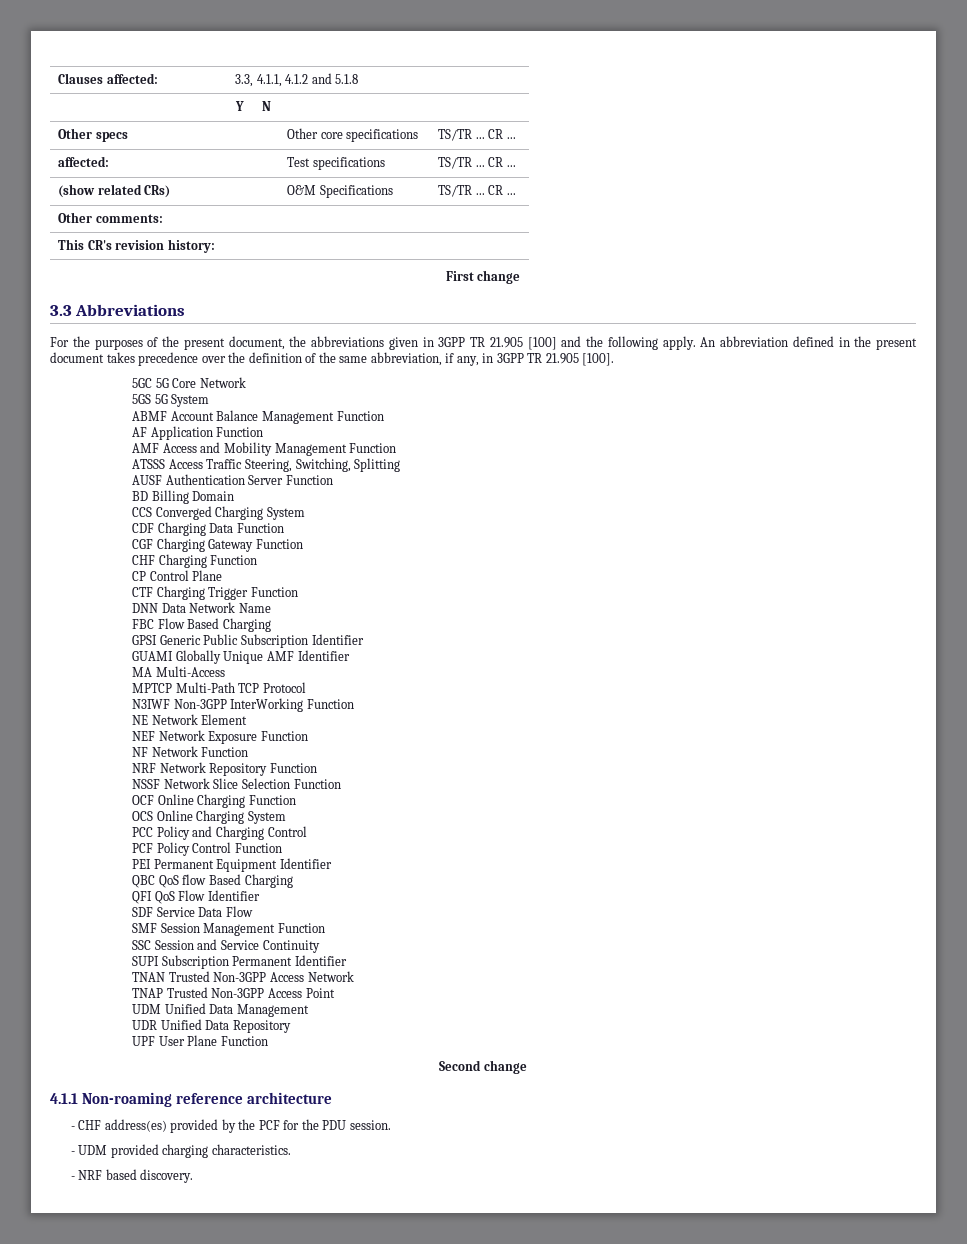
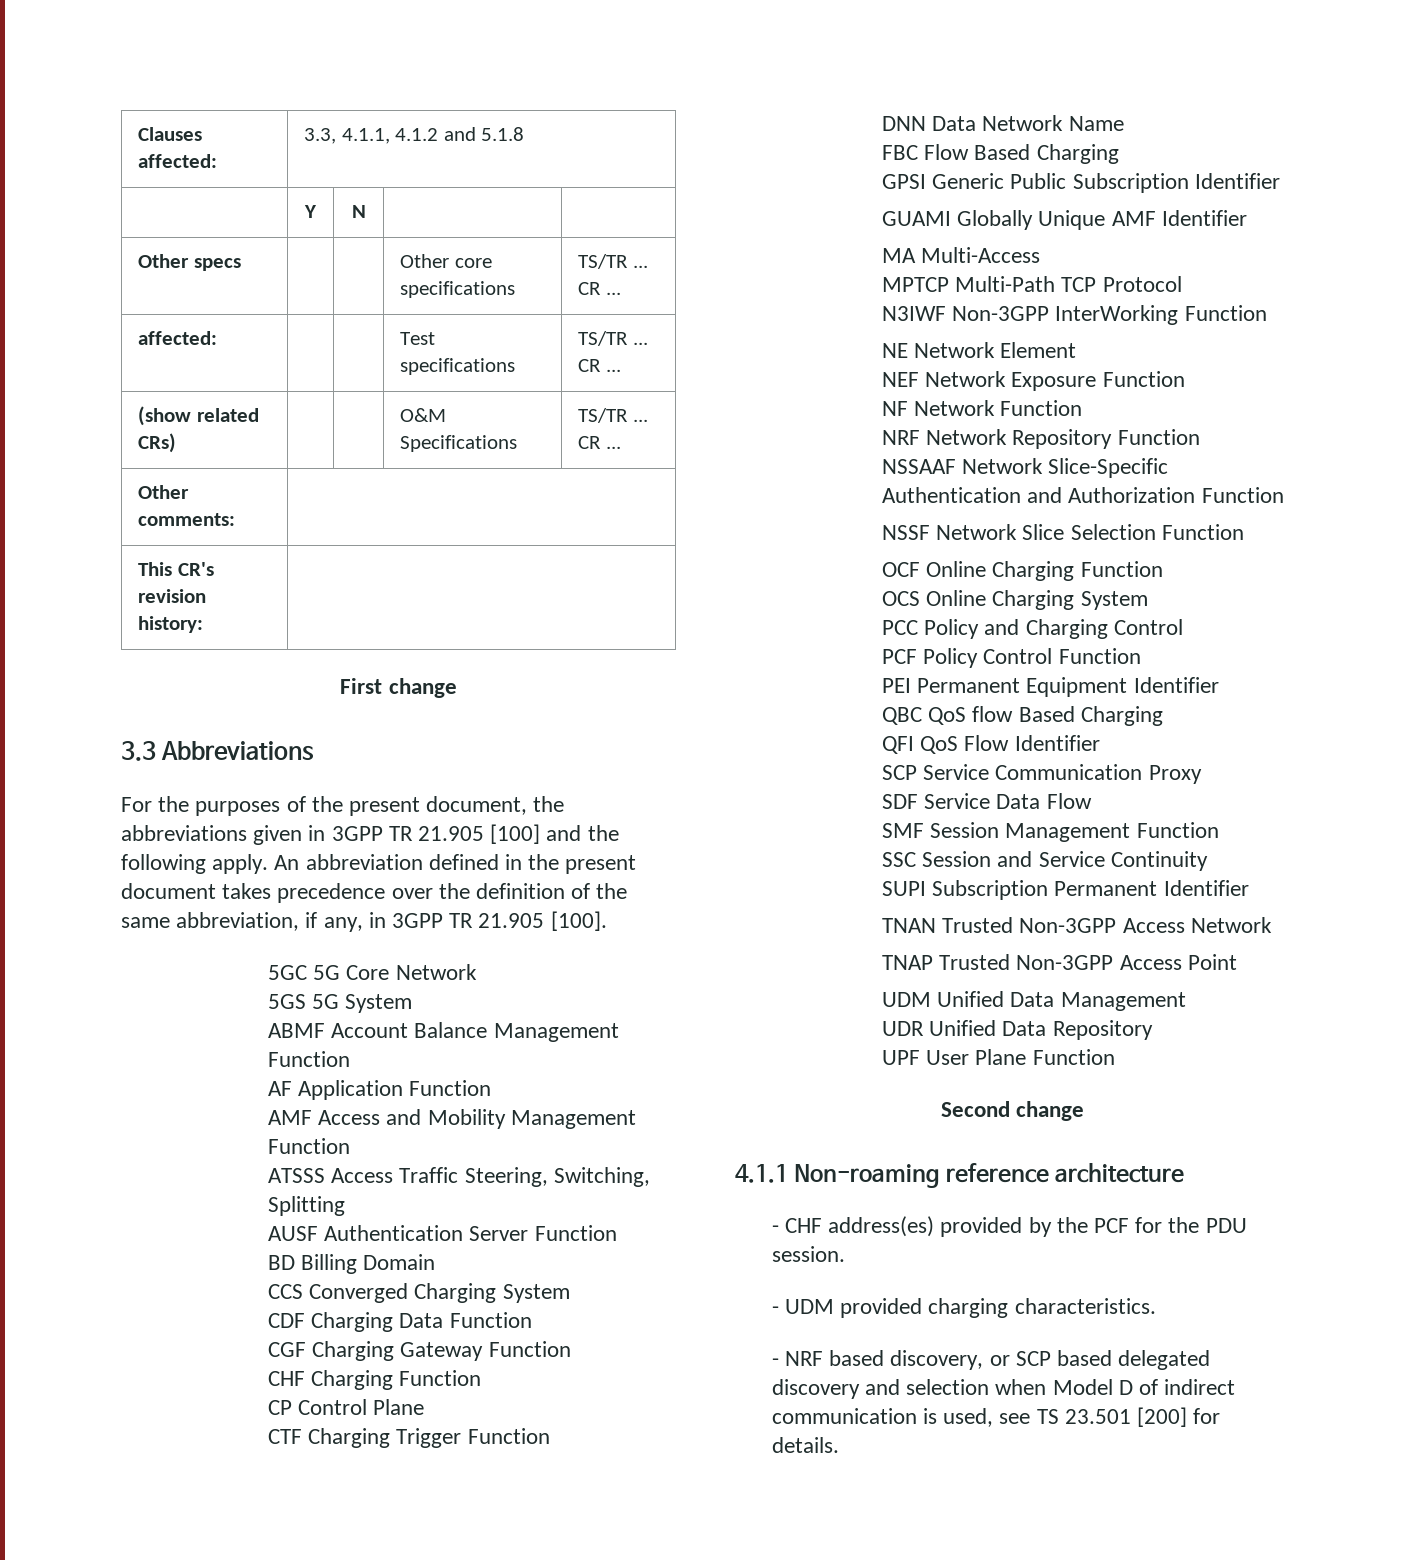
+ NSSAAF Network Slice-Specific Authentication and Authorization Function
+ SCP Service Communication Proxy
- - NRF based discovery.
+ - NRF based discovery, or SCP based delegated discovery and selection when Model D of indirect communication is used, see TS 23.501 [200] for details.

